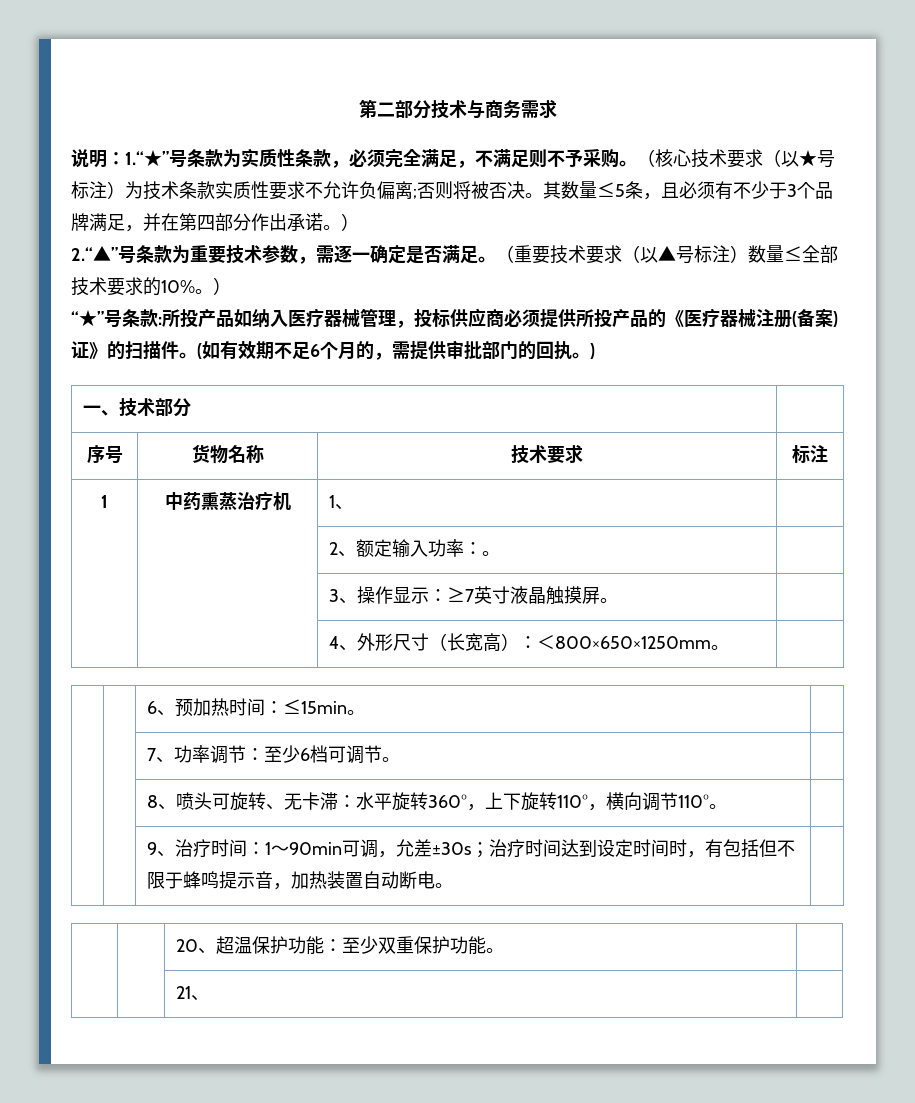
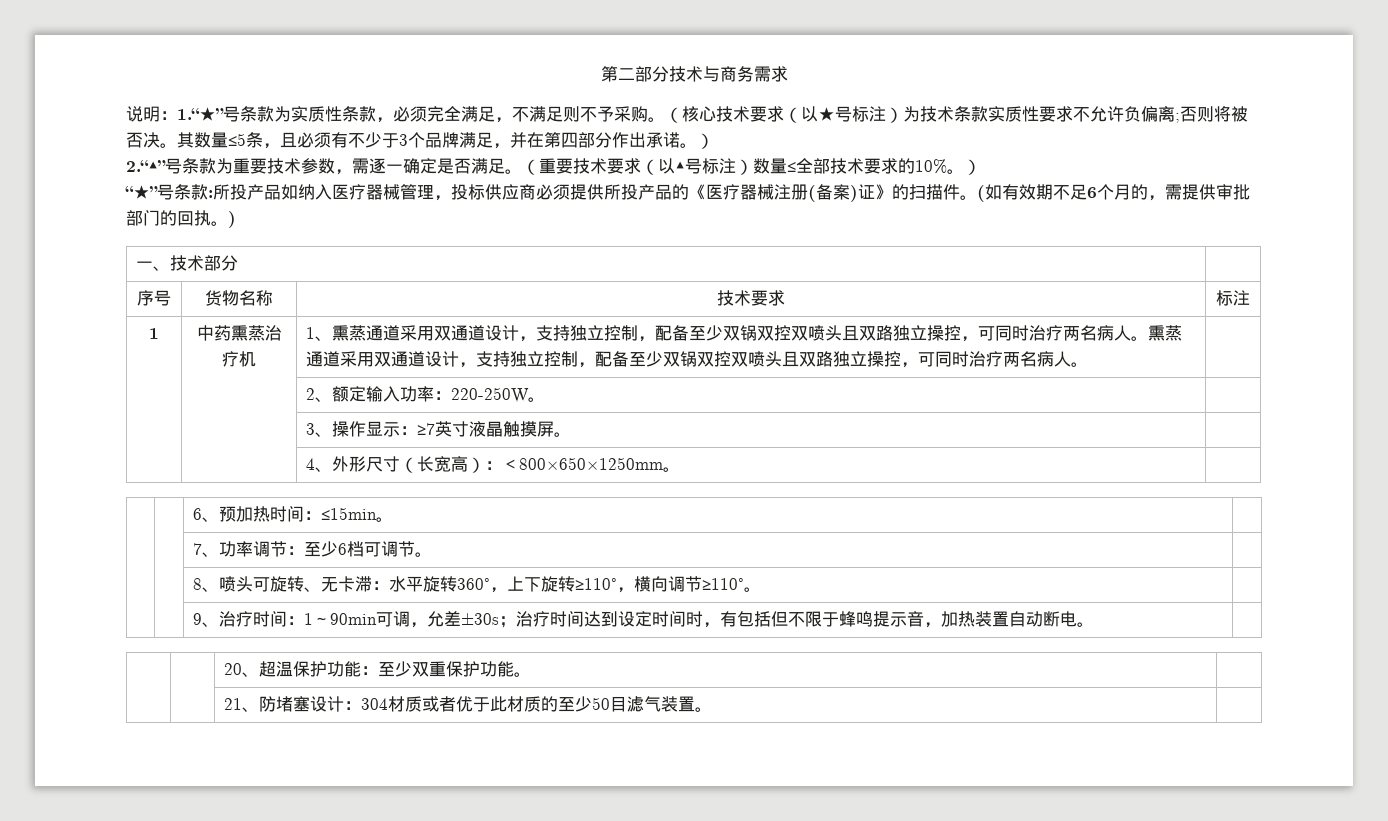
- 1、
+ 1、熏蒸通道采用双通道设计，支持独立控制，配备至少双锅双控双喷头且双路独立操控，可同时治疗两名病人。熏蒸通道采用双通道设计，支持独立控制，配备至少双锅双控双喷头且双路独立操控，可同时治疗两名病人。
- | | 2、额定输入功率：。 |
+ | | 2、额定输入功率：220-250W。 |
- | | 8、喷头可旋转、无卡滞：水平旋转360°，上下旋转110°，横向调节110°。 |
+ | | 8、喷头可旋转、无卡滞：水平旋转360°，上下旋转≥110°，横向调节≥110°。 |
- | | 21、 |
+ | | 21、防堵塞设计：304材质或者优于此材质的至少50目滤气装置。 |

